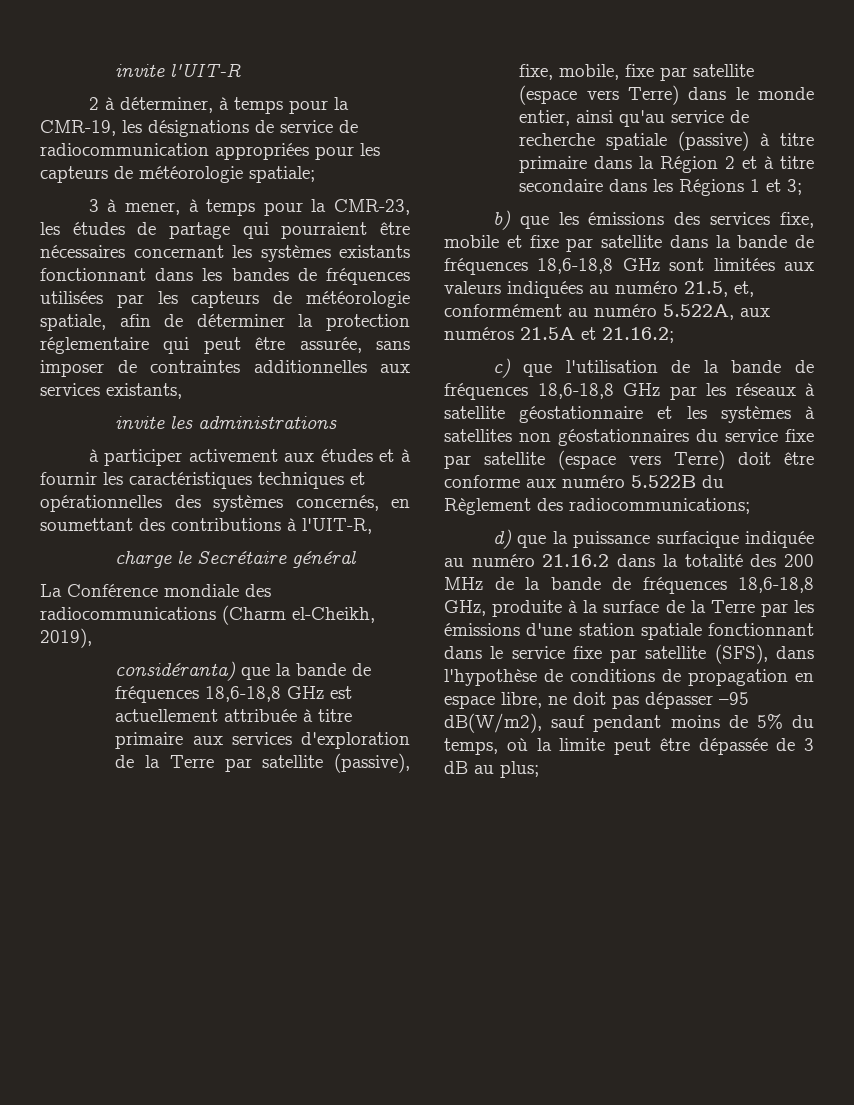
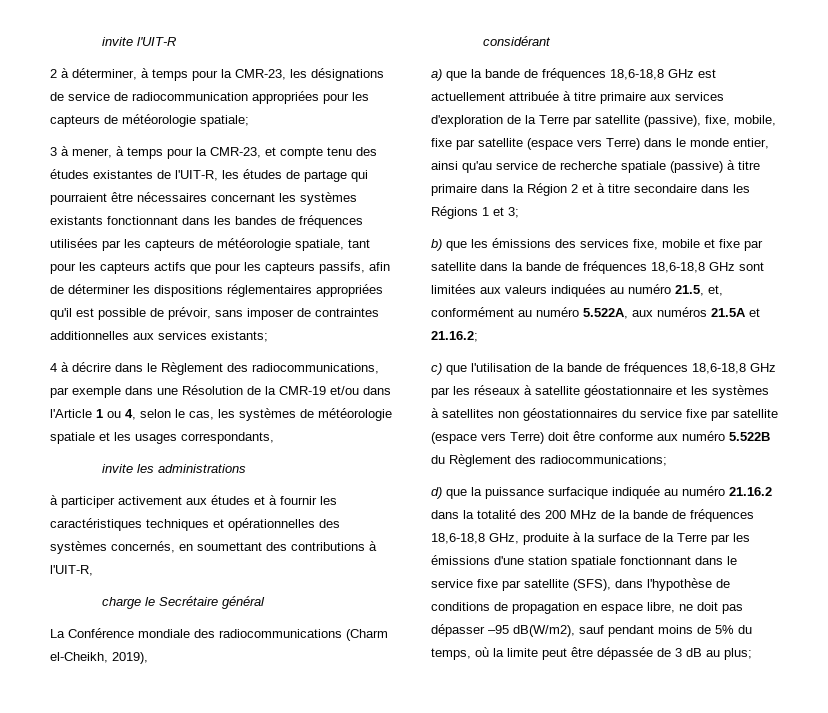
- 2 à déterminer, à temps pour la CMR-19, les désignations de service de radiocommunication appropriées pour les capteurs de météorologie spatiale;
+ 2 à déterminer, à temps pour la CMR-23, les désignations de service de radiocommunication appropriées pour les capteurs de météorologie spatiale;
- 3 à mener, à temps pour la CMR-23, les études de partage qui pourraient être nécessaires concernant les systèmes existants fonctionnant dans les bandes de fréquences utilisées par les capteurs de météorologie spatiale, afin de déterminer la protection réglementaire qui peut être assurée, sans imposer de contraintes additionnelles aux services existants,
+ 3 à mener, à temps pour la CMR-23, et compte tenu des études existantes de l'UIT-R, les études de partage qui pourraient être nécessaires concernant les systèmes existants fonctionnant dans les bandes de fréquences utilisées par les capteurs de météorologie spatiale, tant pour les capteurs actifs que pour les capteurs passifs, afin de déterminer les dispositions réglementaires appropriées qu'il est possible de prévoir, sans imposer de contraintes additionnelles aux services existants;
+ 4 à décrire dans le Règlement des radiocommunications, par exemple dans une Résolution de la CMR-19 et/ou dans l'Article 1 ou 4, selon le cas, les systèmes de météorologie spatiale et les usages correspondants,
- considéranta) que la bande de fréquences 18,6-18,8 GHz est actuellement attribuée à titre primaire aux services d'exploration de la Terre par satellite (passive), fixe, mobile, fixe par satellite (espace vers Terre) dans le monde entier, ainsi qu'au service de recherche spatiale (passive) à titre primaire dans la Région 2 et à titre secondaire dans les Régions 1 et 3;
+ considérant
+ a) que la bande de fréquences 18,6-18,8 GHz est actuellement attribuée à titre primaire aux services d'exploration de la Terre par satellite (passive), fixe, mobile, fixe par satellite (espace vers Terre) dans le monde entier, ainsi qu'au service de recherche spatiale (passive) à titre primaire dans la Région 2 et à titre secondaire dans les Régions 1 et 3;

